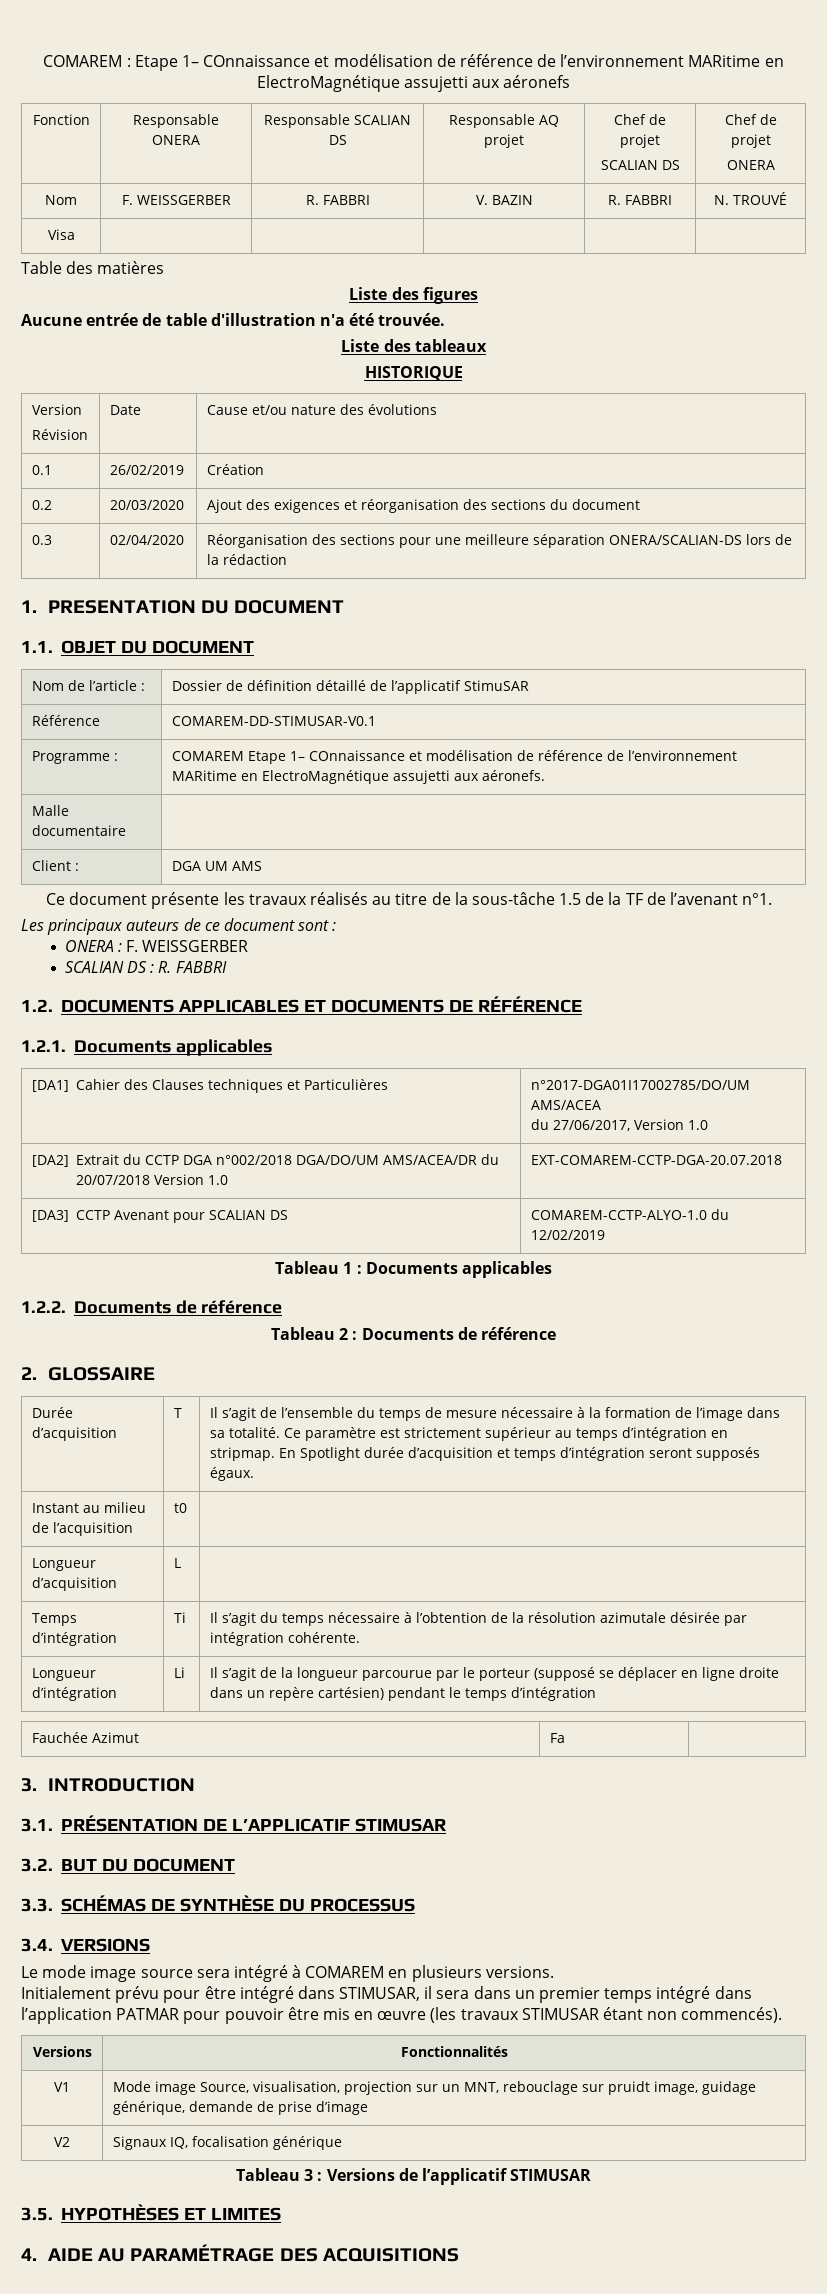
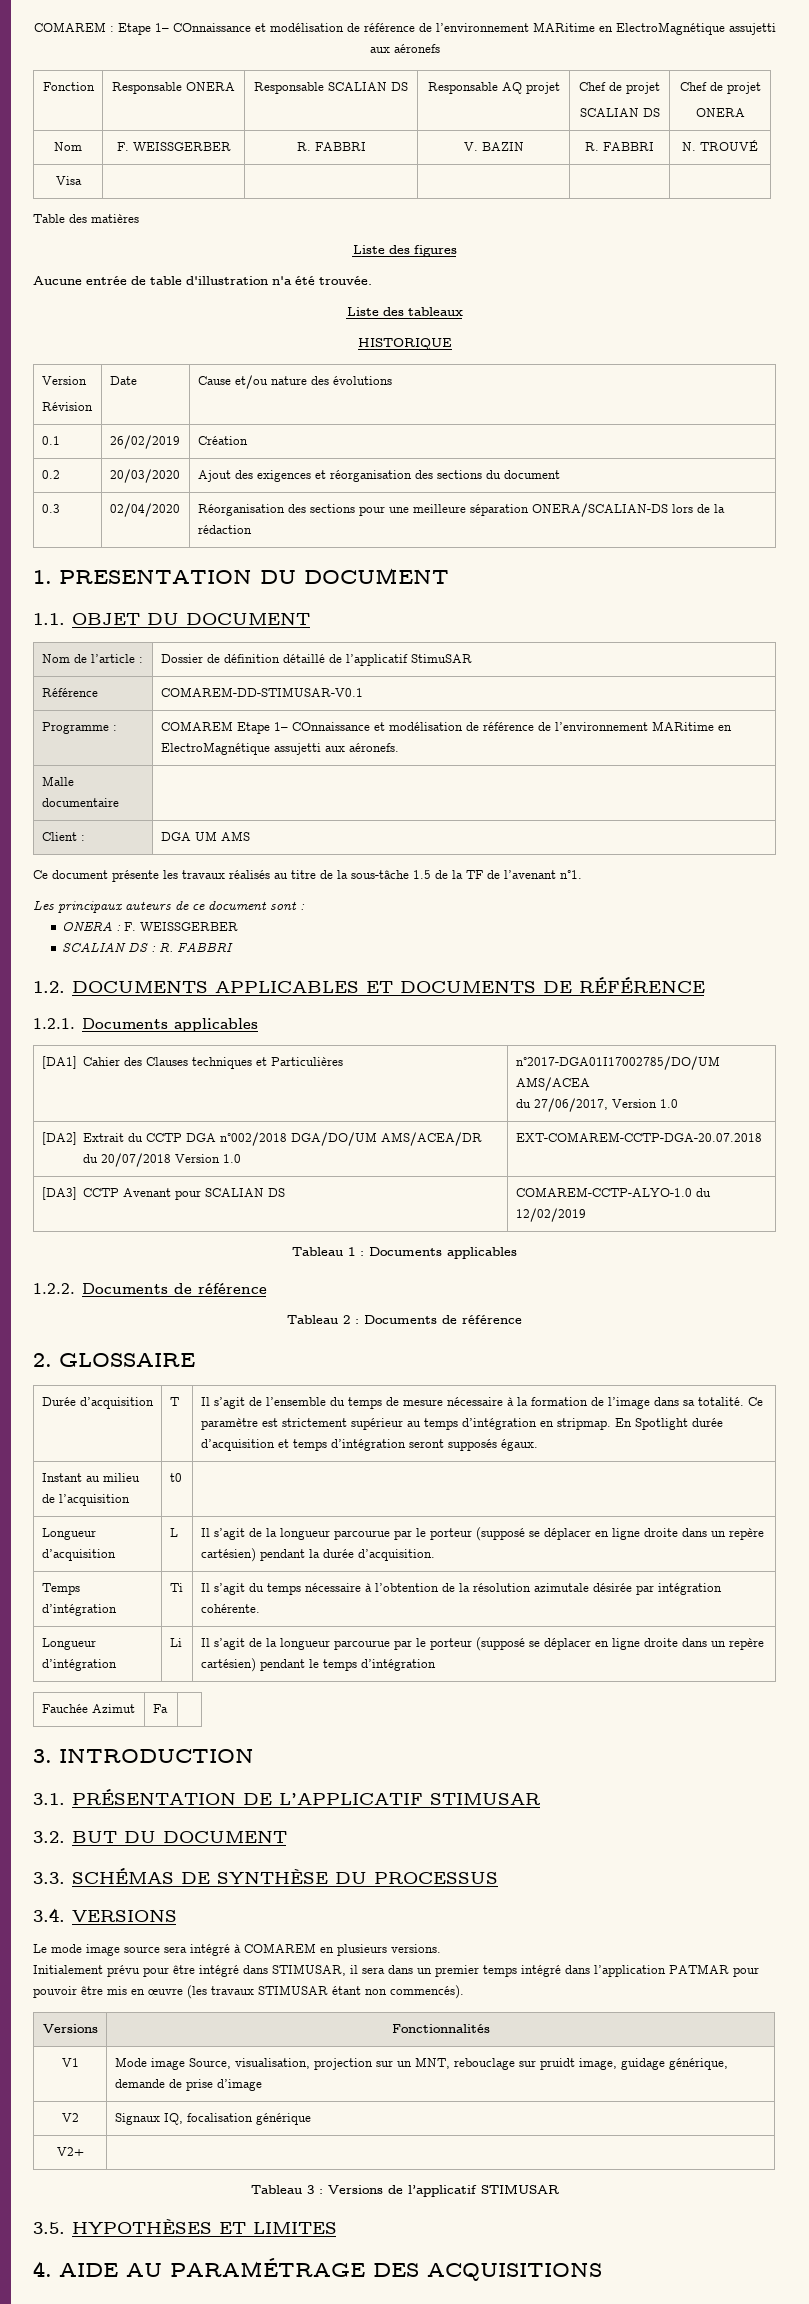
- Longueur d’acquisition | L |
+ Longueur d’acquisition | L | Il s’agit de la longueur parcourue par le porteur (supposé se déplacer en ligne droite dans un repère cartésien) pendant la durée d’acquisition.
+ V2+ |

